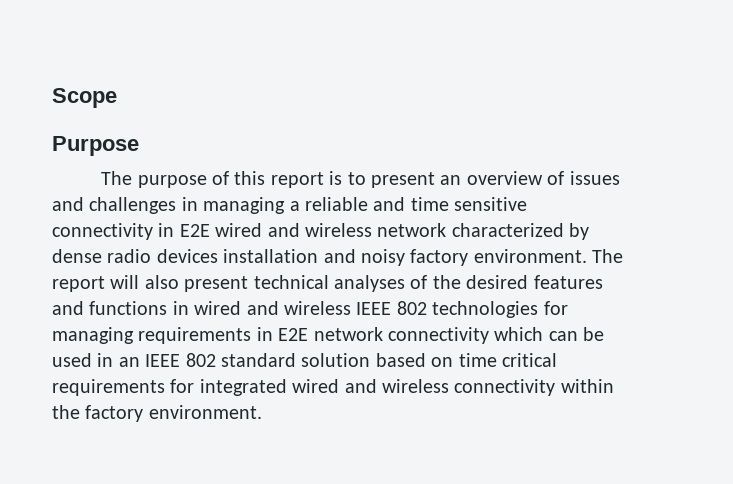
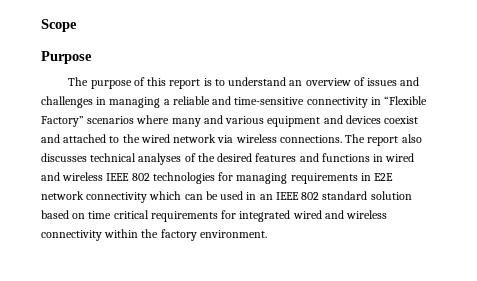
- The purpose of this report is to present an overview of issues and challenges in managing a reliable and time sensitive connectivity in E2E wired and wireless network characterized by dense radio devices installation and noisy factory environment. The report will also present technical analyses of the desired features and functions in wired and wireless IEEE 802 technologies for managing requirements in E2E network connectivity which can be used in an IEEE 802 standard solution based on time critical requirements for integrated wired and wireless connectivity within the factory environment.
+ The purpose of this report is to understand an overview of issues and challenges in managing a reliable and time-sensitive connectivity in “Flexible Factory” scenarios where many and various equipment and devices coexist and attached to the wired network via wireless connections. The report also discusses technical analyses of the desired features and functions in wired and wireless IEEE 802 technologies for managing requirements in E2E network connectivity which can be used in an IEEE 802 standard solution based on time critical requirements for integrated wired and wireless connectivity within the factory environment.

